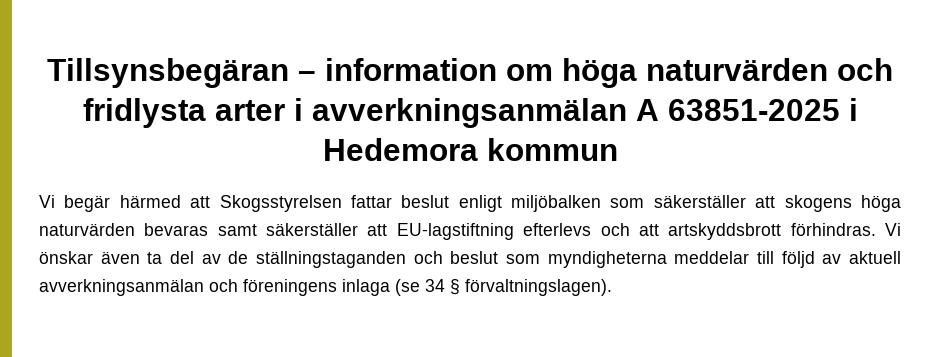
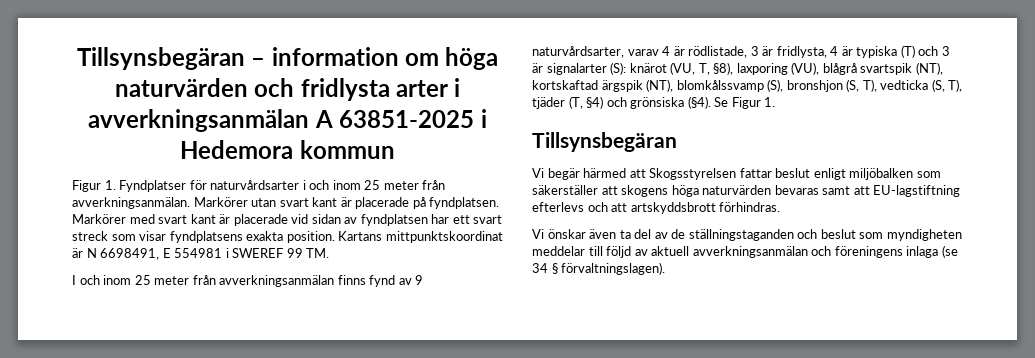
+ Figur 1. Fyndplatser för naturvårdsarter i och inom 25 meter från avverkningsanmälan. Markörer utan svart kant är placerade på fyndplatsen. Markörer med svart kant är placerade vid sidan av fyndplatsen har ett svart streck som visar fyndplatsens exakta position. Kartans mittpunktskoordinat är N 6698491, E 554981 i SWEREF 99 TM.
+ I och inom 25 meter från avverkningsanmälan finns fynd av 9 naturvårdsarter, varav 4 är rödlistade, 3 är fridlysta, 4 är typiska (T) och 3 är signalarter (S): knärot (VU, T, §8), laxporing (VU), blågrå svartspik (NT), kortskaftad ärgspik (NT), blomkålssvamp (S), bronshjon (S, T), vedticka (S, T), tjäder (T, §4) och grönsiska (§4). Se Figur 1.
+ Tillsynsbegäran
- Vi begär härmed att Skogsstyrelsen fattar beslut enligt miljöbalken som säkerställer att skogens höga naturvärden bevaras samt säkerställer att EU-lagstiftning efterlevs och att artskyddsbrott förhindras. Vi önskar även ta del av de ställningstaganden och beslut som myndigheterna meddelar till följd av aktuell avverkningsanmälan och föreningens inlaga (se 34 § förvaltningslagen).
+ Vi begär härmed att Skogsstyrelsen fattar beslut enligt miljöbalken som säkerställer att skogens höga naturvärden bevaras samt att EU-lagstiftning efterlevs och att artskyddsbrott förhindras.
+ Vi önskar även ta del av de ställningstaganden och beslut som myndigheten meddelar till följd av aktuell avverkningsanmälan och föreningens inlaga (se 34 § förvaltningslagen).

